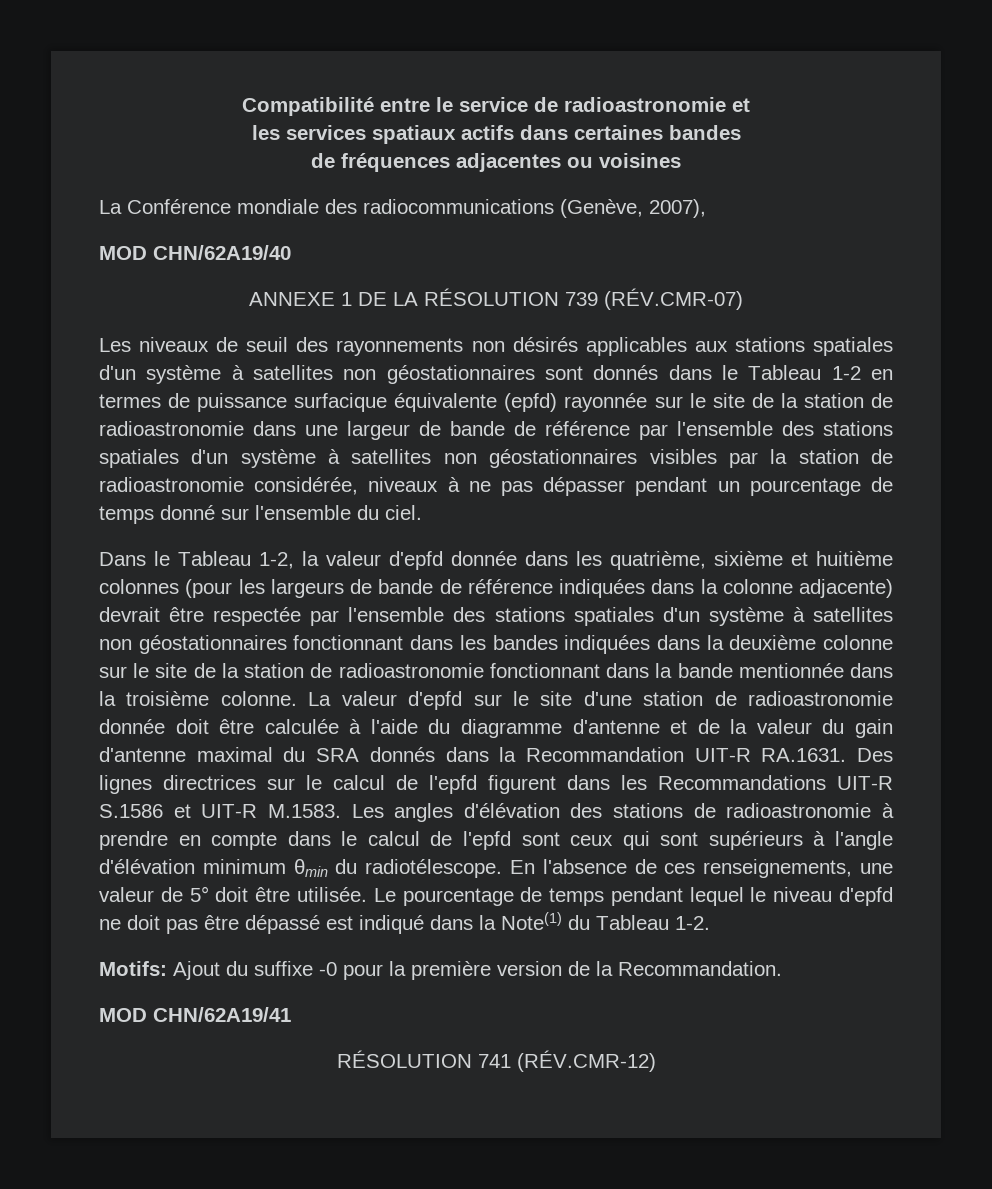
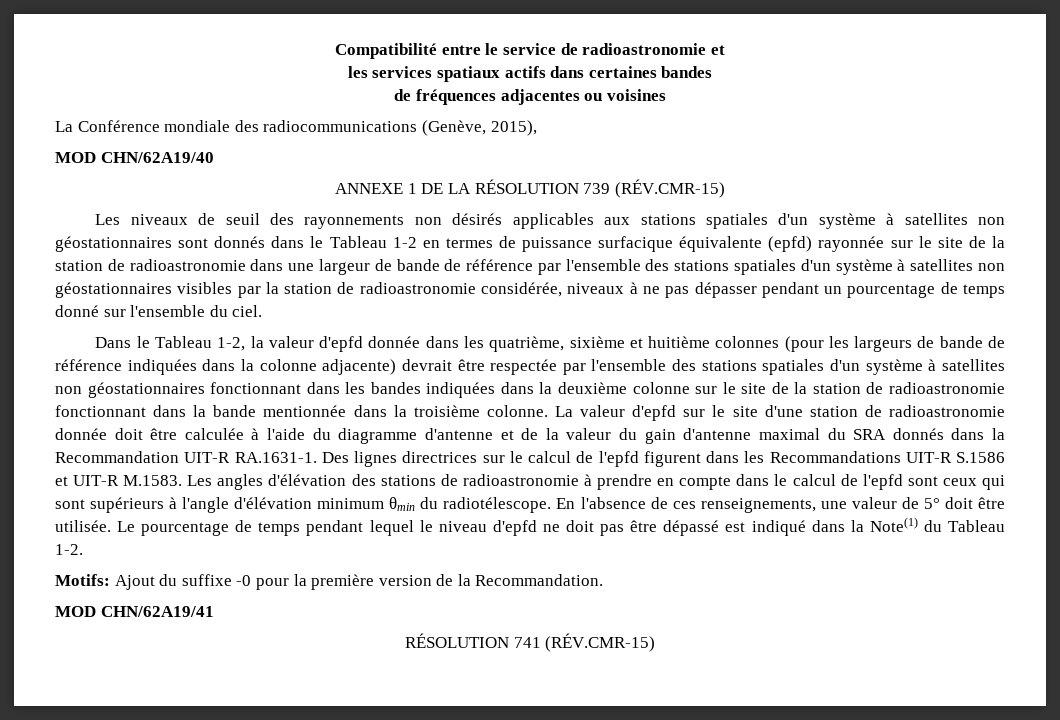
- La Conférence mondiale des radiocommunications (Genève, 2007),
+ La Conférence mondiale des radiocommunications (Genève, 2015),
- ANNEXE 1 DE LA RÉSOLUTION 739 (RÉV.CMR-07)
+ ANNEXE 1 DE LA RÉSOLUTION 739 (RÉV.CMR-15)
- La valeur d'epfd sur le site d'une station de radioastronomie donnée doit être calculée à l'aide du diagramme d'antenne et de la valeur du gain d'antenne maximal du SRA donnés dans la Recommandation UIT-R RA.1631. Des lignes directrices sur le calcul de l'epfd figurent dans les Recommandations UIT-R S.1586 et UIT-R M.1583. Les angles d'élévation des stations de radioastronomie à prendre en compte dans le calcul de l'epfd sont ceux qui sont supérieurs à l'angle d'élévation minimum θmin du radiotélescope.
+ La valeur d'epfd sur le site d'une station de radioastronomie donnée doit être calculée à l'aide du diagramme d'antenne et de la valeur du gain d'antenne maximal du SRA donnés dans la Recommandation UIT-R RA.1631-1. Des lignes directrices sur le calcul de l'epfd figurent dans les Recommandations UIT-R S.1586 et UIT-R M.1583. Les angles d'élévation des stations de radioastronomie à prendre en compte dans le calcul de l'epfd sont ceux qui sont supérieurs à l'angle d'élévation minimum θmin du radiotélescope.
- RÉSOLUTION 741 (RÉV.CMR-12)
+ RÉSOLUTION 741 (RÉV.CMR-15)

